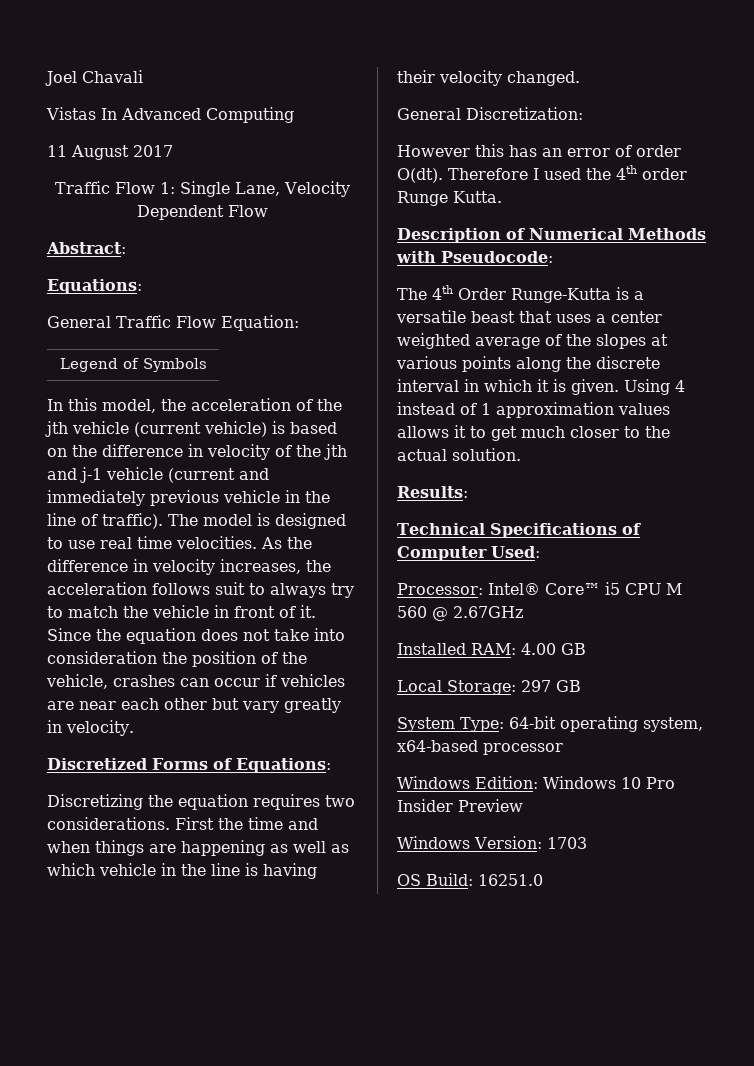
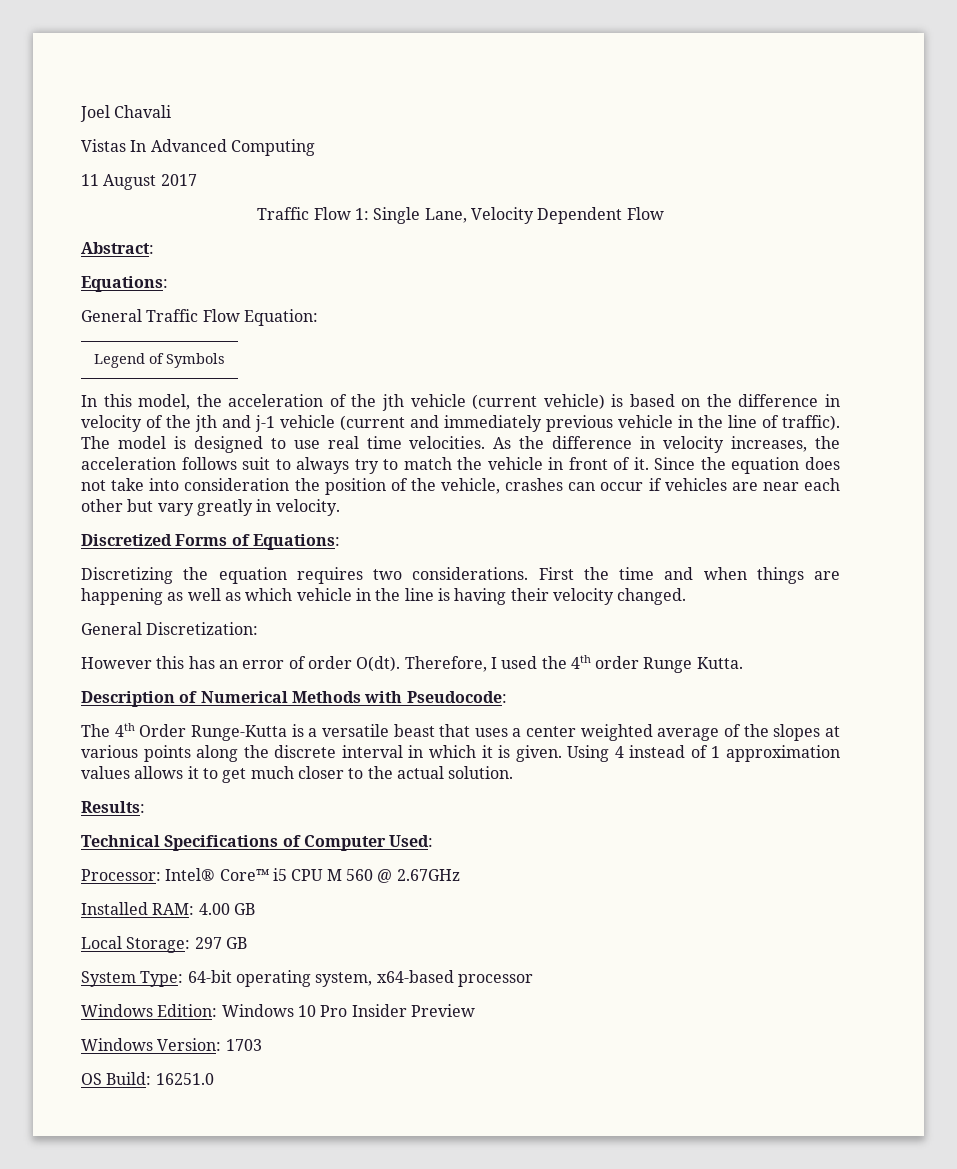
- Therefore I used the 4th order Runge Kutta.
+ Therefore, I used the 4th order Runge Kutta.

